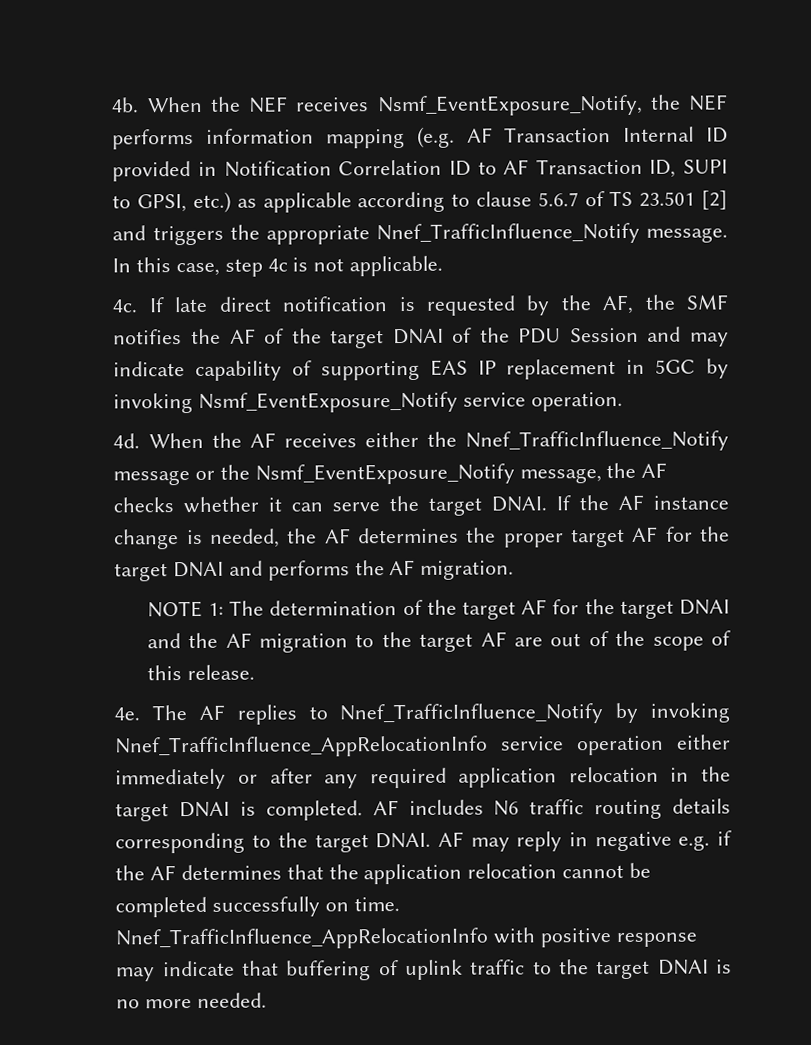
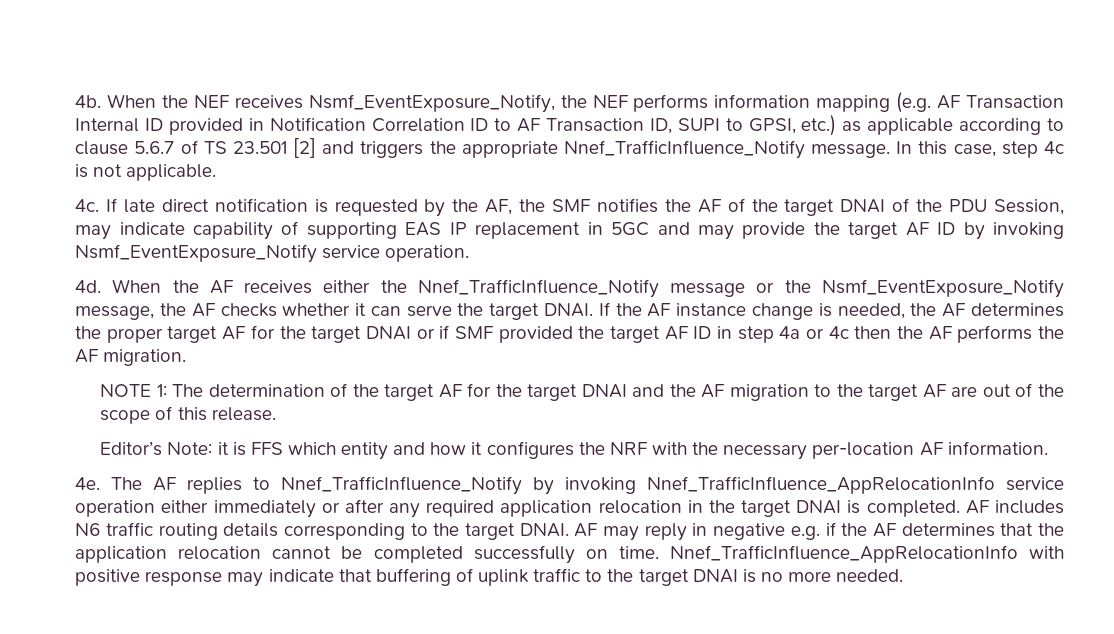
- If late direct notification is requested by the AF, the SMF notifies the AF of the target DNAI of the PDU Session and may indicate capability of supporting EAS IP replacement in 5GC by invoking Nsmf_EventExposure_Notify service operation.
+ If late direct notification is requested by the AF, the SMF notifies the AF of the target DNAI of the PDU Session, may indicate capability of supporting EAS IP replacement in 5GC and may provide the target AF ID by invoking Nsmf_EventExposure_Notify service operation.
- If the AF instance change is needed, the AF determines the proper target AF for the target DNAI and performs the AF migration.
+ If the AF instance change is needed, the AF determines the proper target AF for the target DNAI or if SMF provided the target AF ID in step 4a or 4c then the AF performs the AF migration.
+ Editor’s Note: it is FFS which entity and how it configures the NRF with the necessary per-location AF information.

